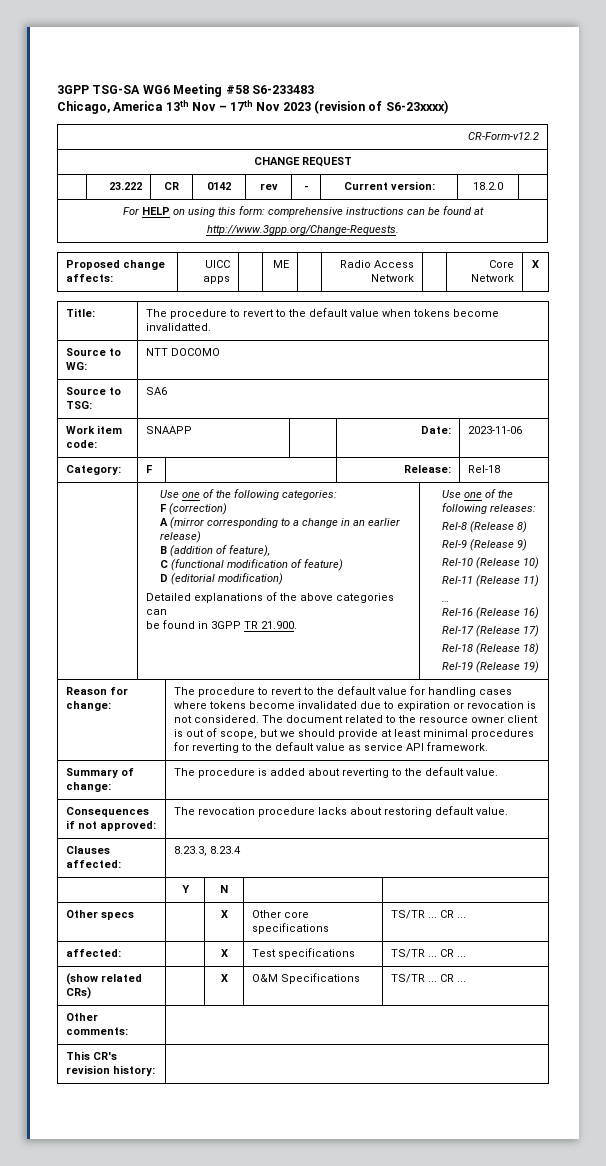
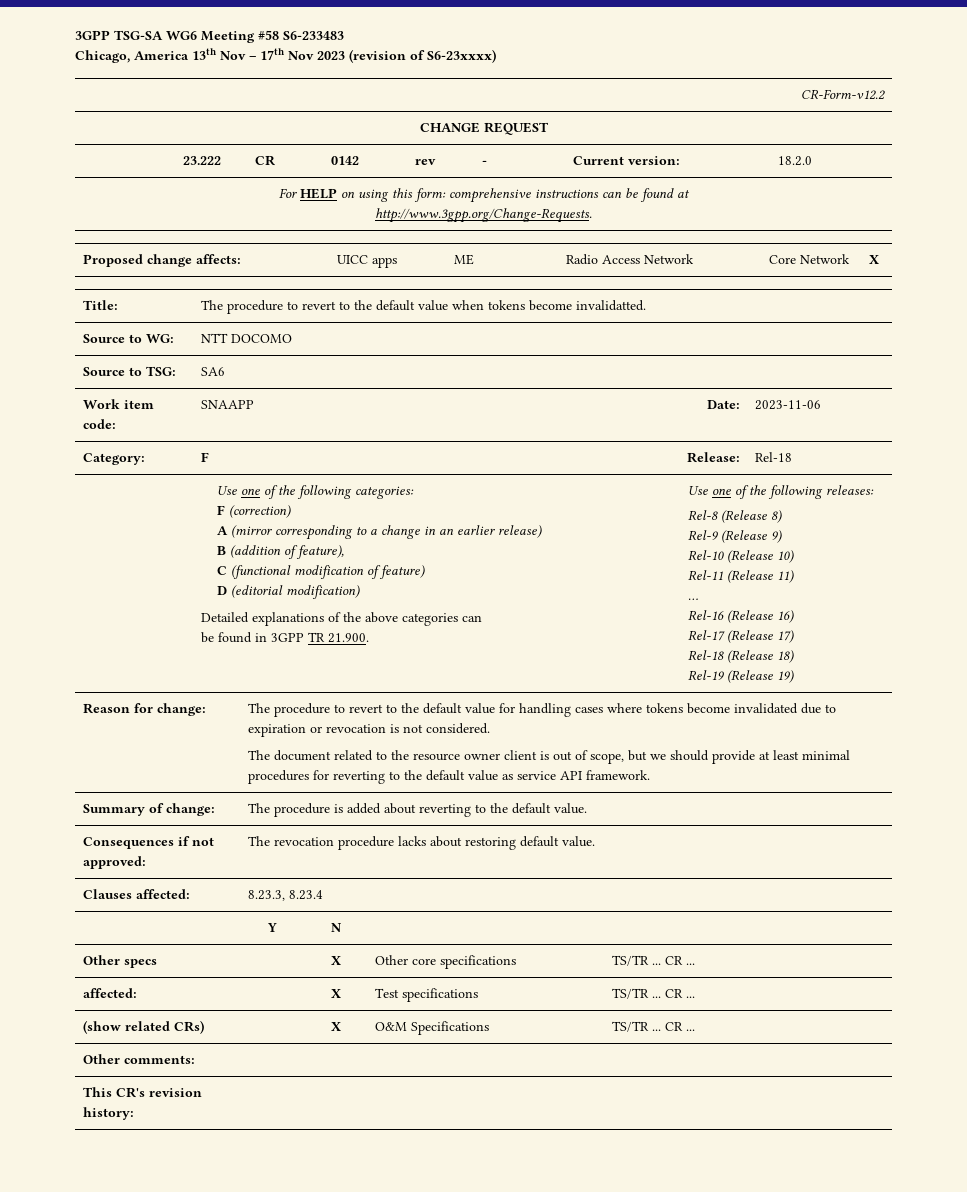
- The procedure to revert to the default value for handling cases where tokens become invalidated due to expiration or revocation is not considered. The document related to the resource owner client is out of scope, but we should provide at least minimal procedures for reverting to the default value as service API framework.
+ The procedure to revert to the default value for handling cases where tokens become invalidated due to expiration or revocation is not considered.
+ The document related to the resource owner client is out of scope, but we should provide at least minimal procedures for reverting to the default value as service API framework.

